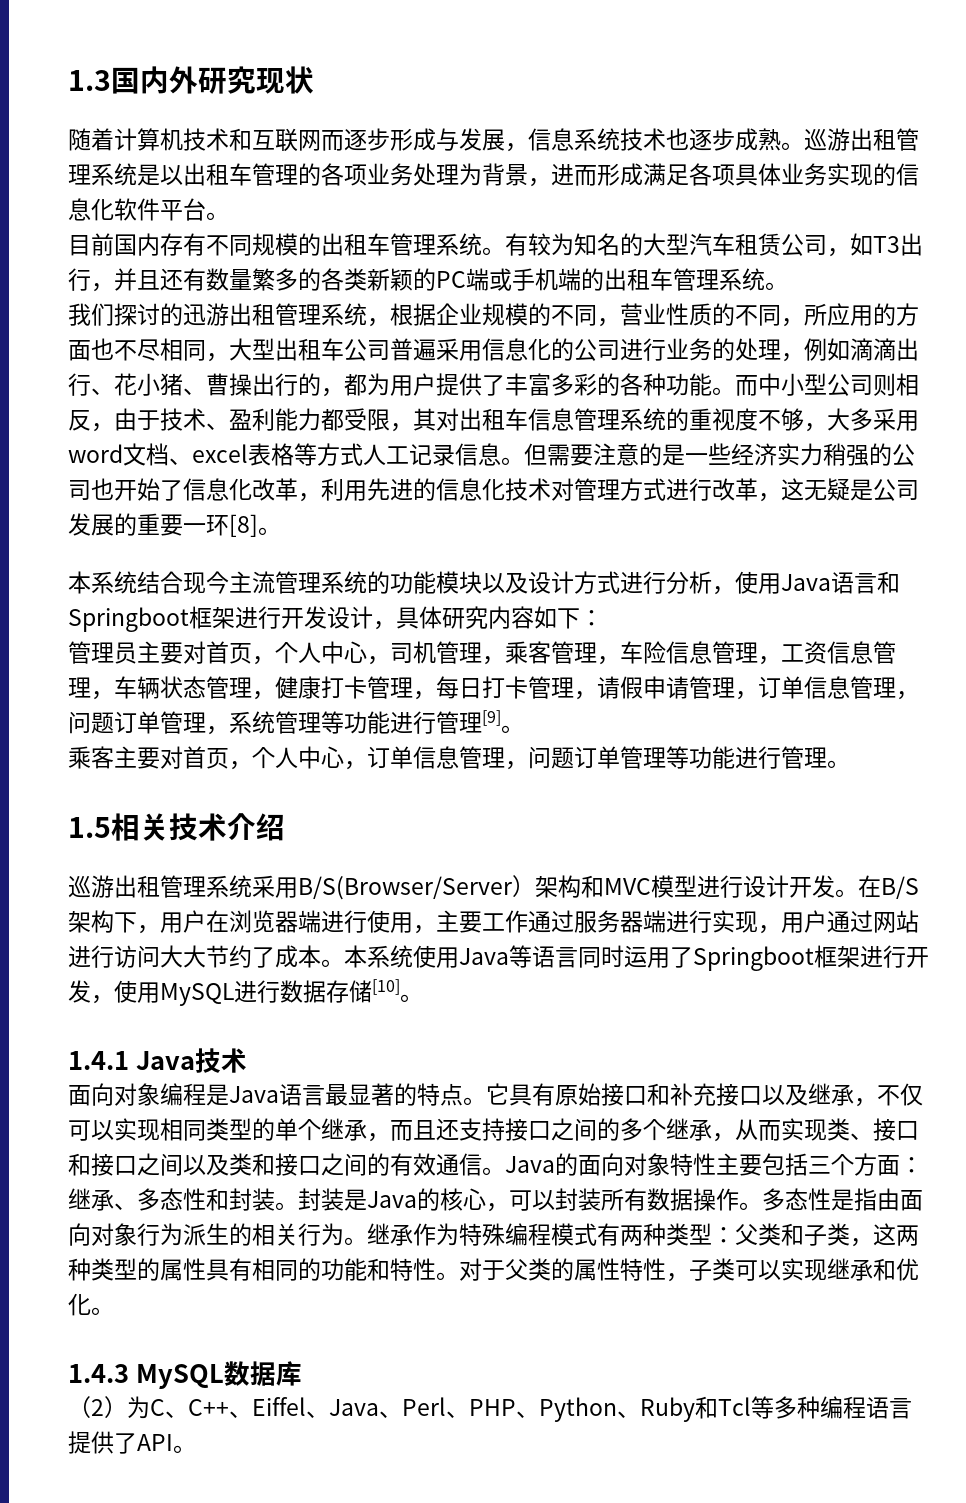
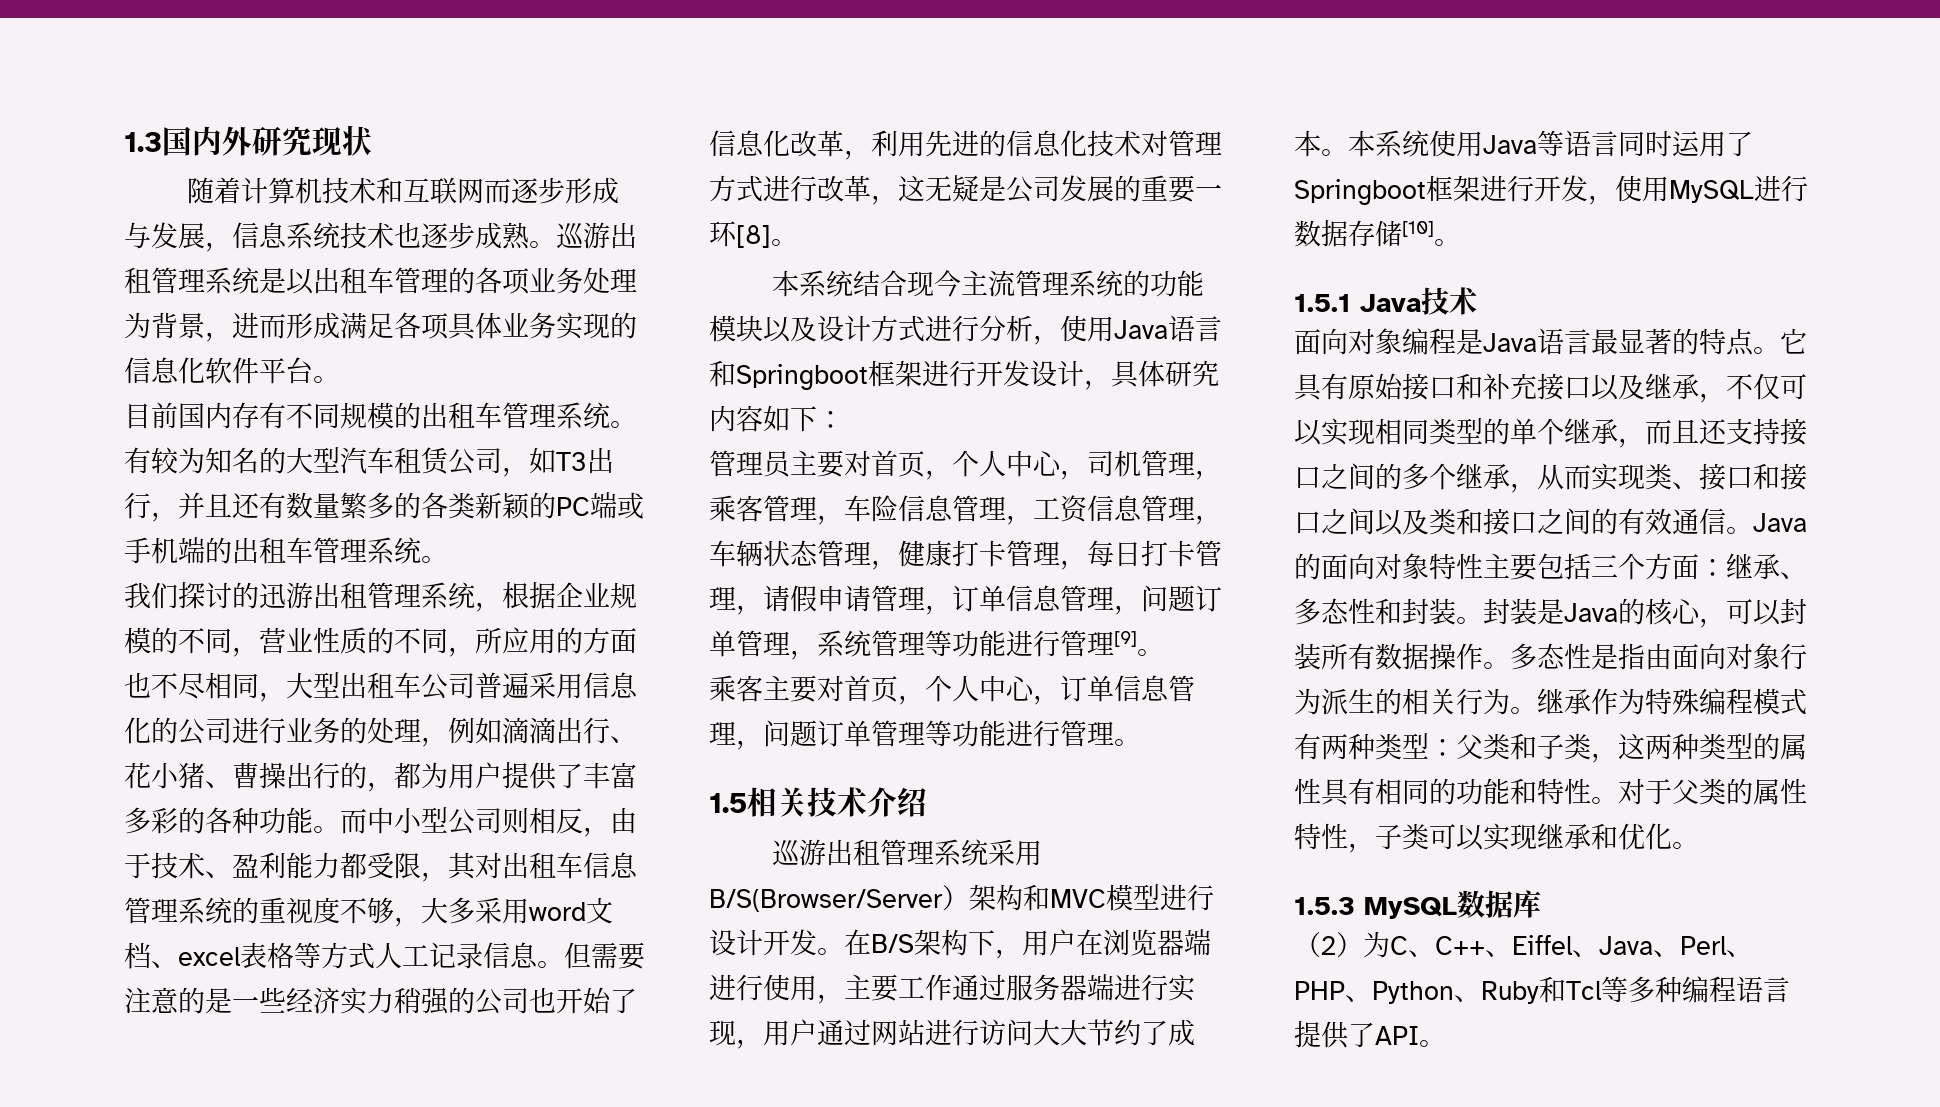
- 1.4.1 Java技术
+ 1.5.1 Java技术
- 1.4.3 MySQL数据库
+ 1.5.3 MySQL数据库

